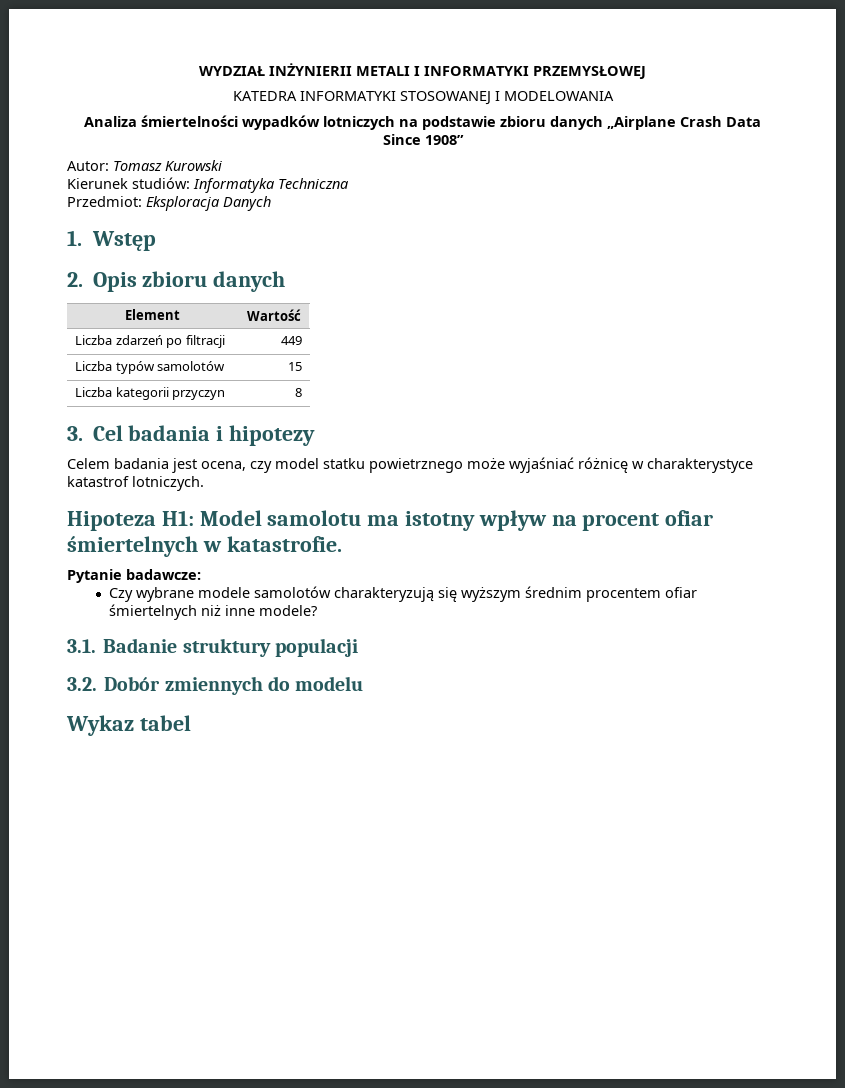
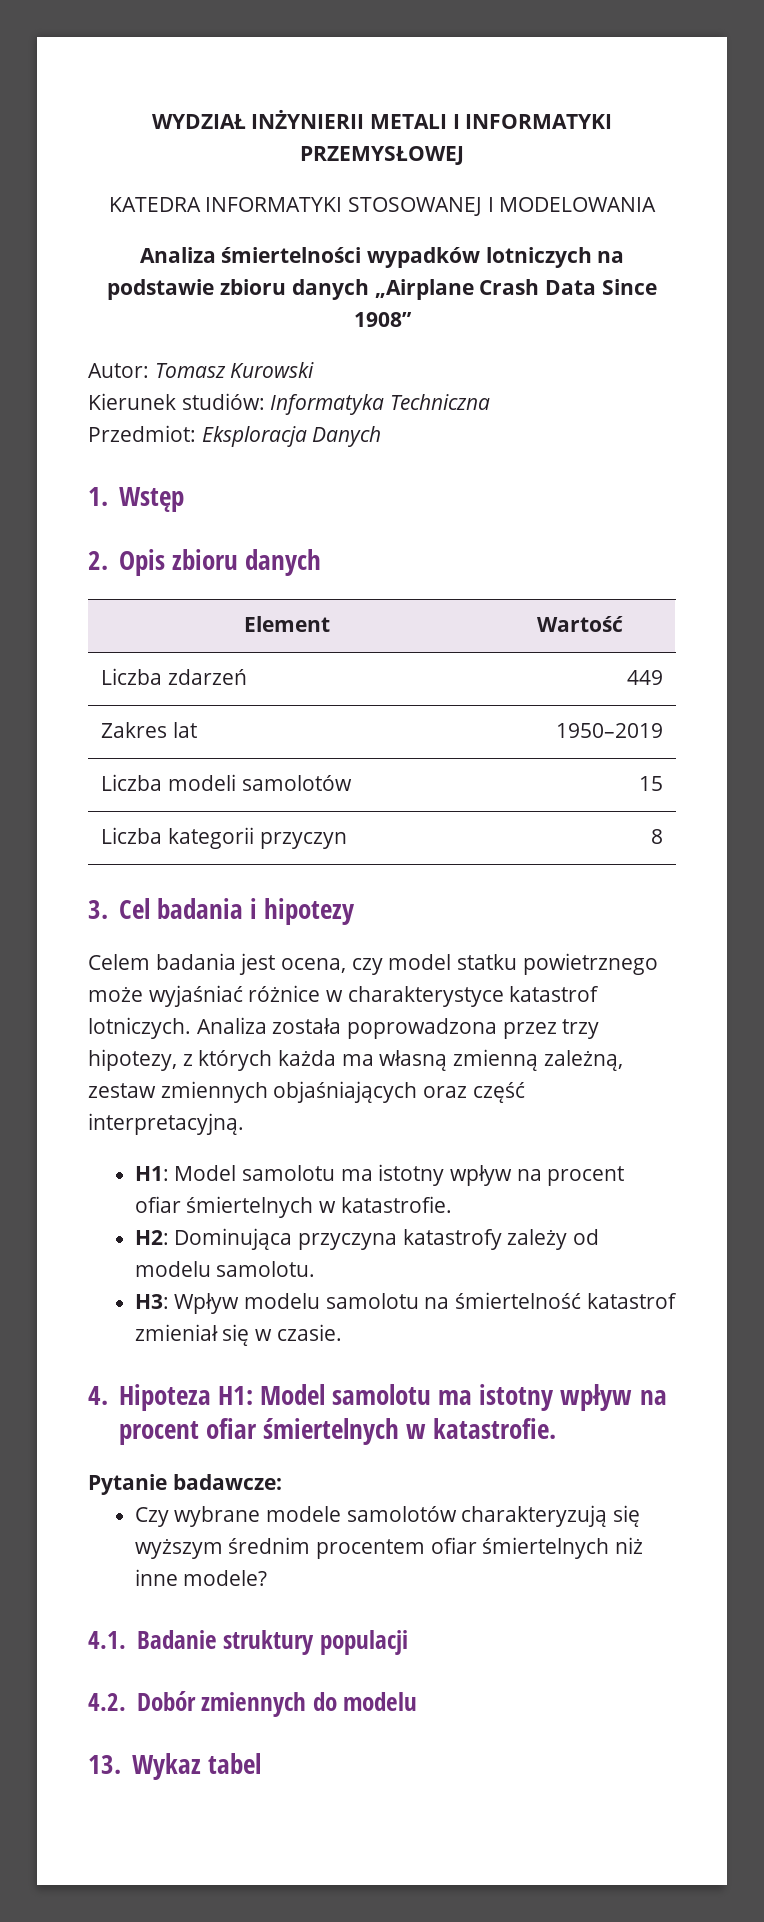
- Liczba zdarzeń po filtracji | 449
+ Liczba zdarzeń | 449
- Liczba typów samolotów | 15
+ Zakres lat | 1950–2019
+ Liczba modeli samolotów | 15
- Celem badania jest ocena, czy model statku powietrznego może wyjaśniać różnicę w charakterystyce katastrof lotniczych.
- Hipoteza H1: Model samolotu ma istotny wpływ na procent ofiar śmiertelnych w katastrofie.
+ Celem badania jest ocena, czy model statku powietrznego może wyjaśniać różnice w charakterystyce katastrof lotniczych. Analiza została poprowadzona przez trzy hipotezy, z których każda ma własną zmienną zależną, zestaw zmiennych objaśniających oraz część interpretacyjną.
+ H1: Model samolotu ma istotny wpływ na procent ofiar śmiertelnych w katastrofie.
+ H2: Dominująca przyczyna katastrofy zależy od modelu samolotu.
+ H3: Wpływ modelu samolotu na śmiertelność katastrof zmieniał się w czasie.
+ 4. Hipoteza H1: Model samolotu ma istotny wpływ na procent ofiar śmiertelnych w katastrofie.
- 3.1. Badanie struktury populacji
+ 4.1. Badanie struktury populacji
- 3.2. Dobór zmiennych do modelu
+ 4.2. Dobór zmiennych do modelu
- Wykaz tabel
+ 13. Wykaz tabel

